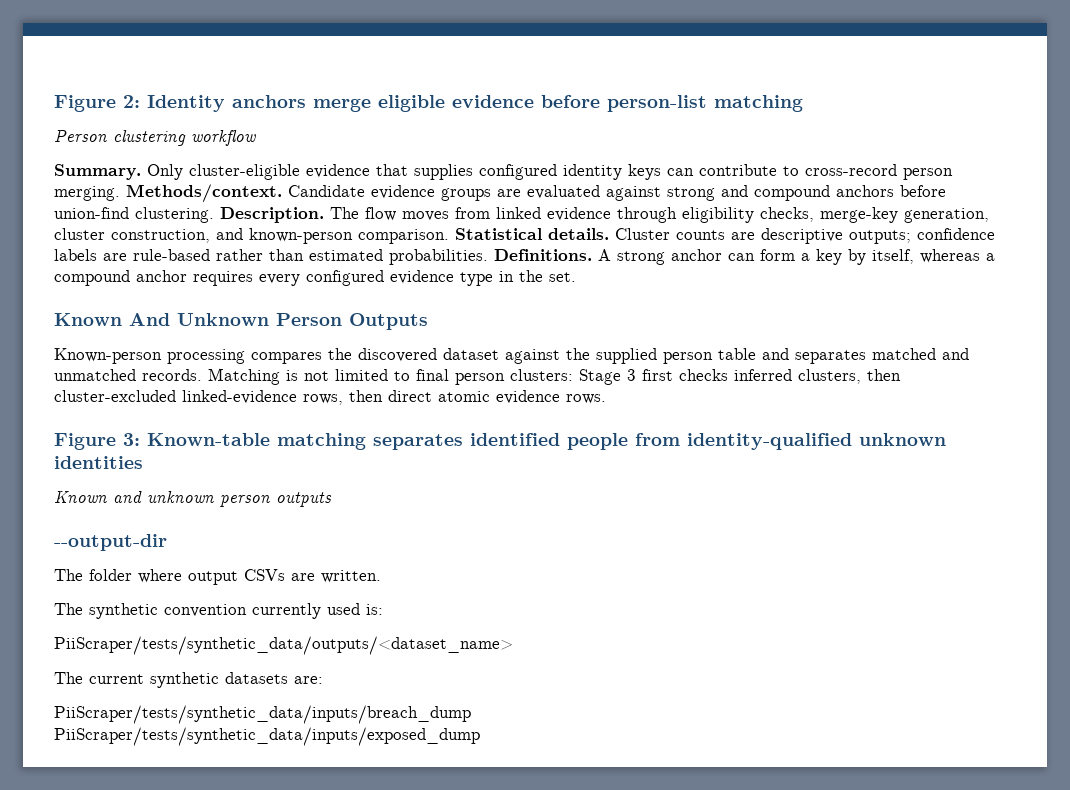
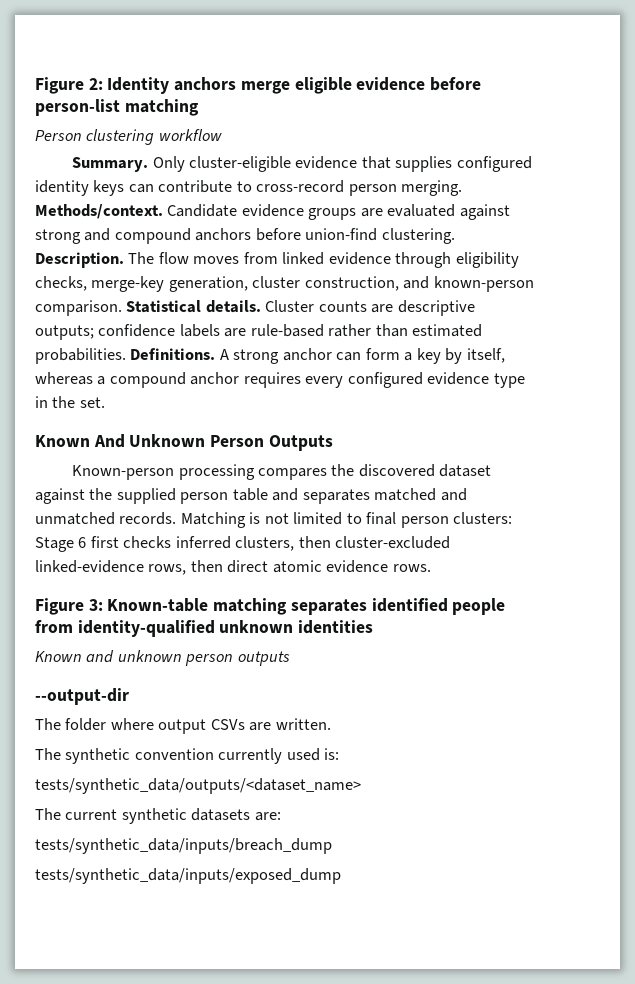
- Matching is not limited to final person clusters: Stage 3 first checks inferred clusters, then cluster-excluded linked-evidence rows, then direct atomic evidence rows.
+ Matching is not limited to final person clusters: Stage 6 first checks inferred clusters, then cluster-excluded linked-evidence rows, then direct atomic evidence rows.
- PiiScraper/tests/synthetic_data/outputs/<dataset_name>
+ tests/synthetic_data/outputs/<dataset_name>
- PiiScraper/tests/synthetic_data/inputs/breach_dump
- PiiScraper/tests/synthetic_data/inputs/exposed_dump
+ tests/synthetic_data/inputs/breach_dump
+ tests/synthetic_data/inputs/exposed_dump

